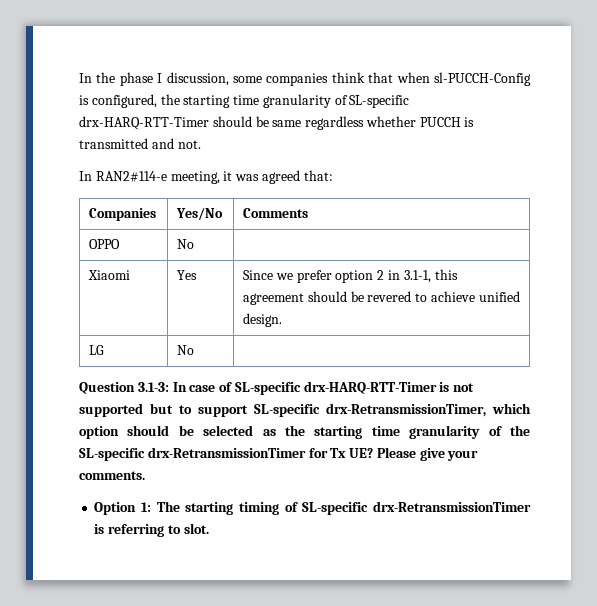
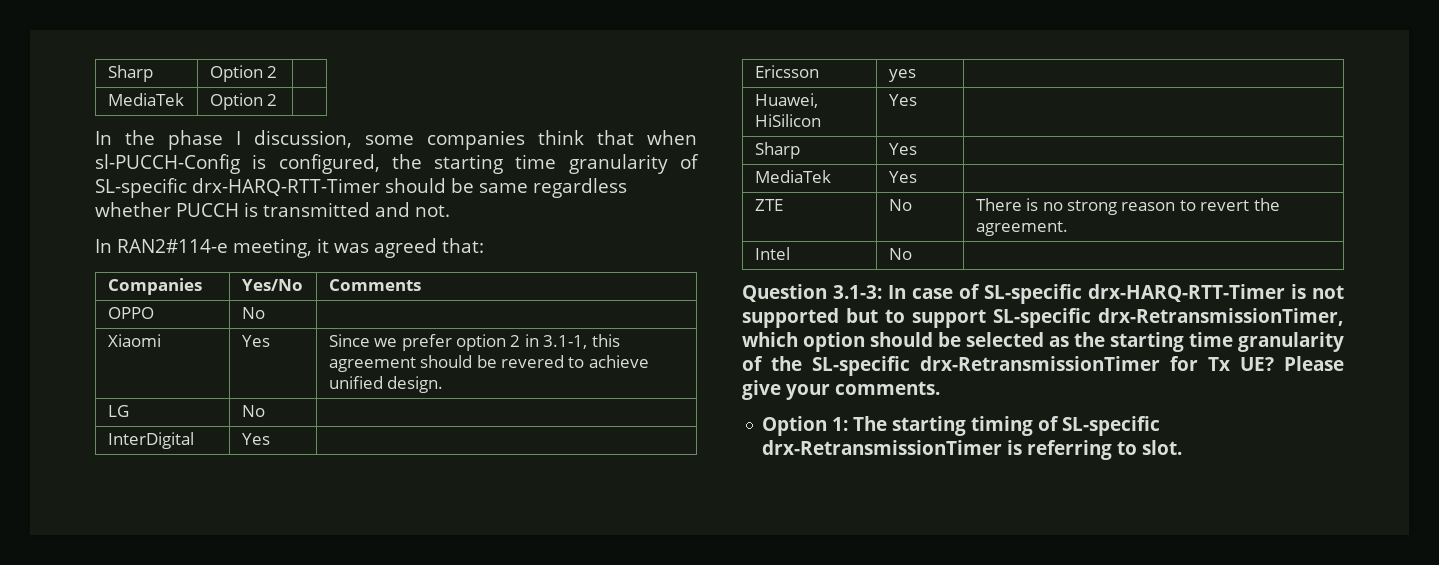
+ Sharp | Option 2 |
+ MediaTek | Option 2 |
+ InterDigital | Yes |
+ Ericsson | yes |
+ Huawei, HiSilicon | Yes |
+ Sharp | Yes |
+ MediaTek | Yes |
+ ZTE | No | There is no strong reason to revert the agreement.
+ Intel | No |

